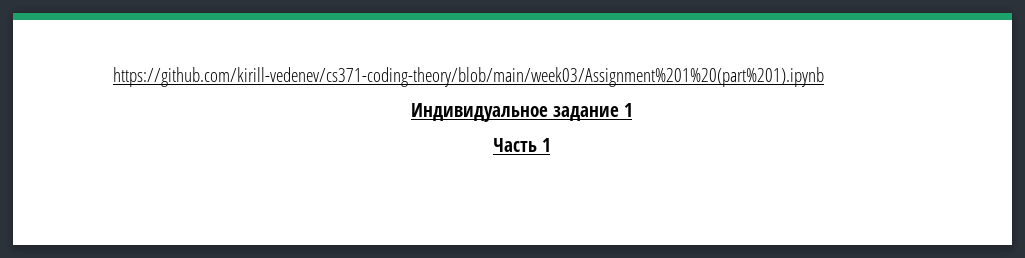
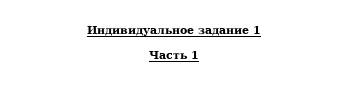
- https://github.com/kirill-vedenev/cs371-coding-theory/blob/main/week03/Assignment%201%20(part%201).ipynb

